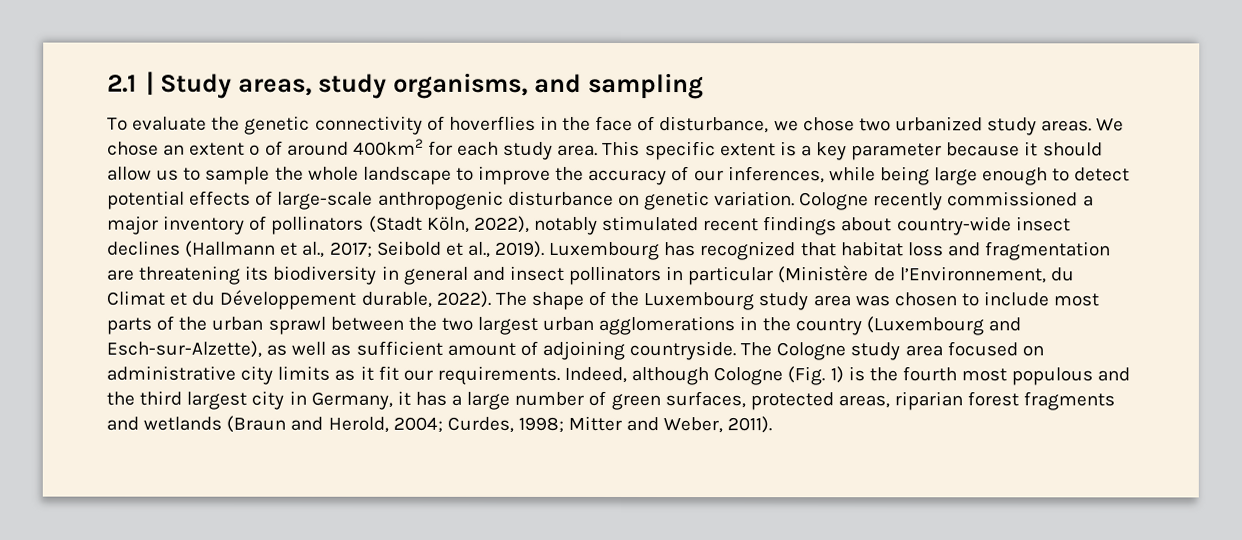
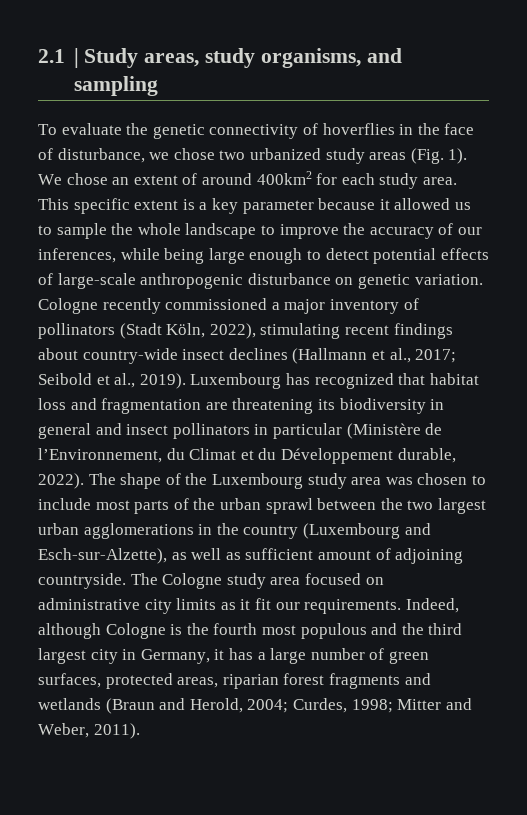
- To evaluate the genetic connectivity of hoverflies in the face of disturbance, we chose two urbanized study areas.
+ To evaluate the genetic connectivity of hoverflies in the face of disturbance, we chose two urbanized study areas (Fig. 1).
- We chose an extent o of around 400km2 for each study area.
+ We chose an extent of around 400km2 for each study area.
- This specific extent is a key parameter because it should allow us to sample the whole landscape to improve the accuracy of our inferences, while being large enough to detect potential effects of large-scale anthropogenic disturbance on genetic variation.
+ This specific extent is a key parameter because it allowed us to sample the whole landscape to improve the accuracy of our inferences, while being large enough to detect potential effects of large-scale anthropogenic disturbance on genetic variation.
- Cologne recently commissioned a major inventory of pollinators (Stadt Köln, 2022), notably stimulated recent findings about country-wide insect declines (Hallmann et al., 2017; Seibold et al., 2019).
+ Cologne recently commissioned a major inventory of pollinators (Stadt Köln, 2022), stimulating recent findings about country-wide insect declines (Hallmann et al., 2017; Seibold et al., 2019).
- Indeed, although Cologne (Fig. 1) is the fourth most populous and the third largest city in Germany, it has a large number of green surfaces, protected areas, riparian forest fragments and wetlands (Braun and Herold, 2004; Curdes, 1998; Mitter and Weber, 2011).
+ Indeed, although Cologne is the fourth most populous and the third largest city in Germany, it has a large number of green surfaces, protected areas, riparian forest fragments and wetlands (Braun and Herold, 2004; Curdes, 1998; Mitter and Weber, 2011).

